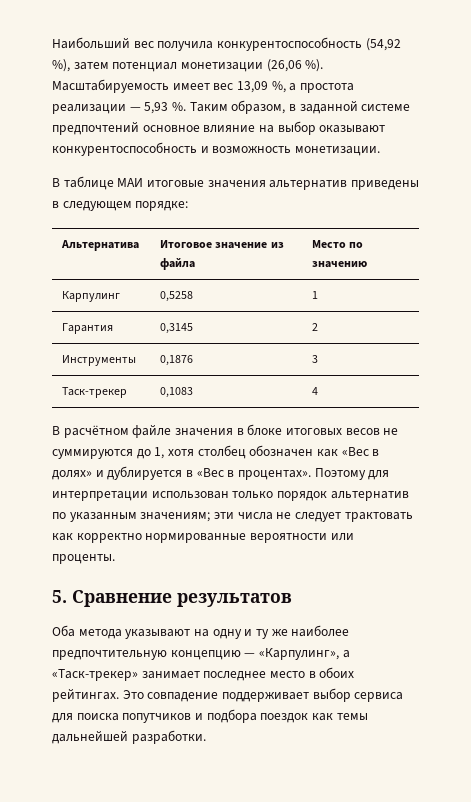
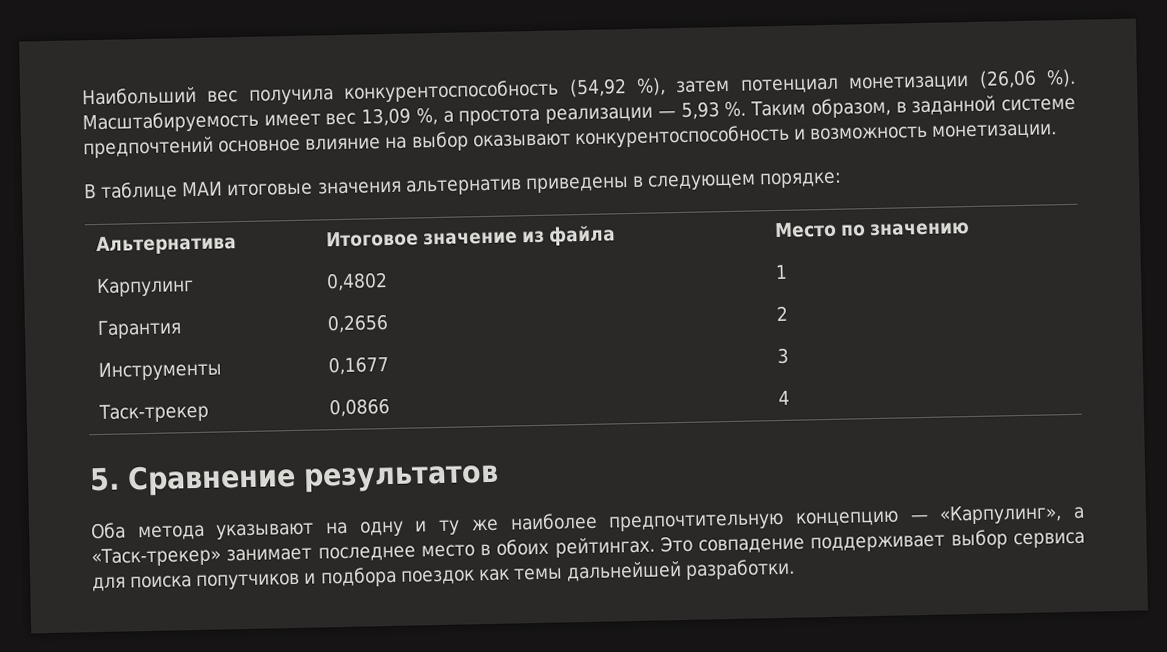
- Карпулинг | 0,5258 | 1
+ Карпулинг | 0,4802 | 1
- Гарантия | 0,3145 | 2
+ Гарантия | 0,2656 | 2
- Инструменты | 0,1876 | 3
+ Инструменты | 0,1677 | 3
- Таск-трекер | 0,1083 | 4
+ Таск-трекер | 0,0866 | 4
- В расчётном файле значения в блоке итоговых весов не суммируются до 1, хотя столбец обозначен как «Вес в долях» и дублируется в «Вес в процентах». Поэтому для интерпретации использован только порядок альтернатив по указанным значениям; эти числа не следует трактовать как корректно нормированные вероятности или проценты.

